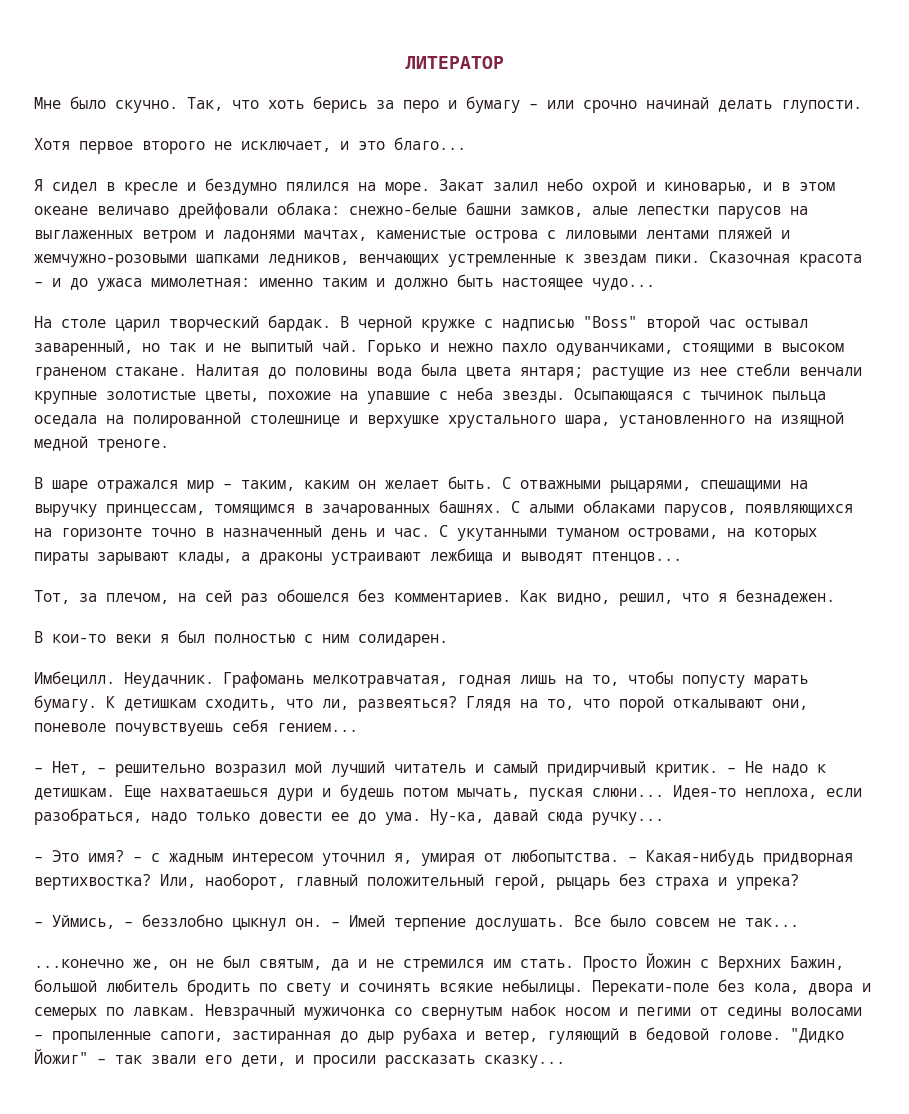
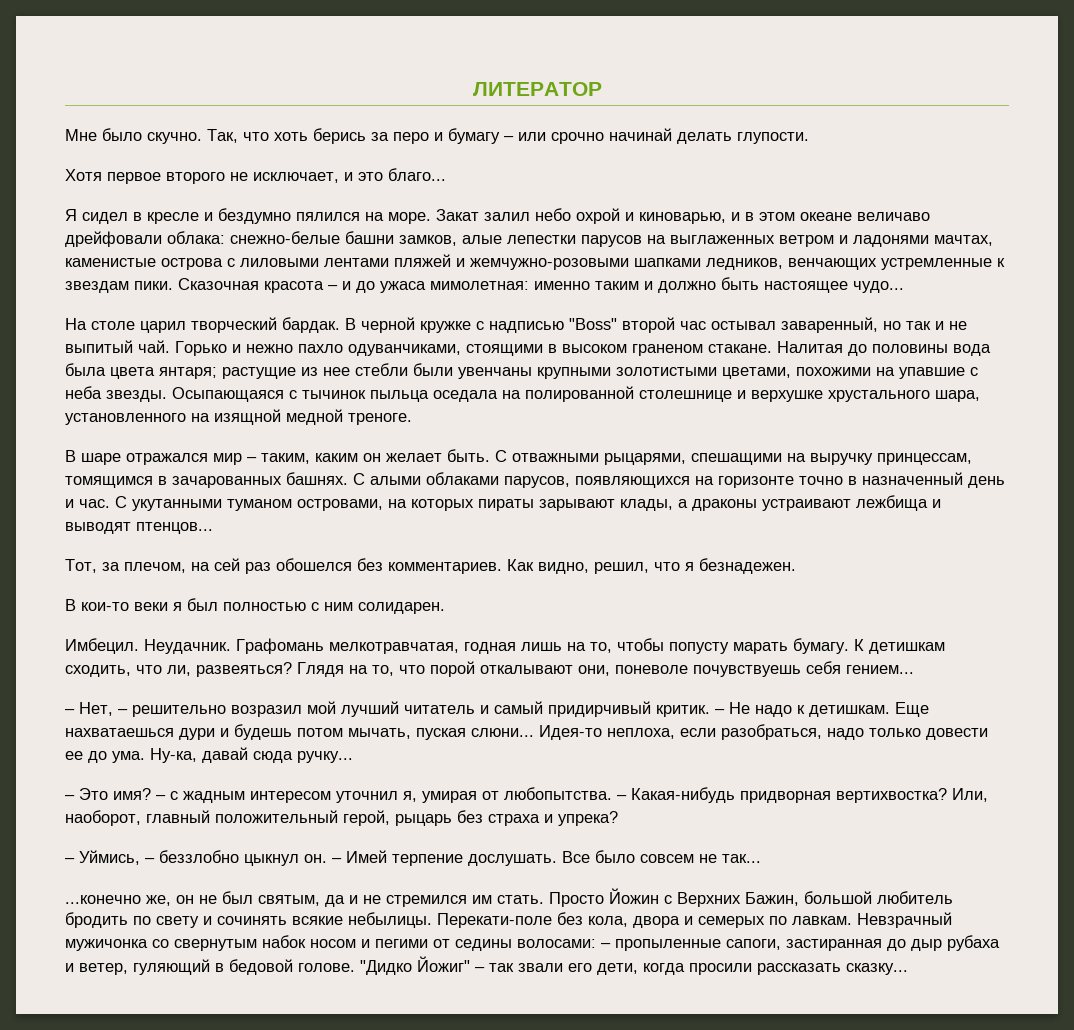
- Налитая до половины вода была цвета янтаря; растущие из нее стебли венчали крупные золотистые цветы, похожие на упавшие с неба звезды.
+ Налитая до половины вода была цвета янтаря; растущие из нее стебли были увенчаны крупными золотистыми цветами, похожими на упавшие с неба звезды.
- Имбецилл.
+ Имбецил.
- Невзрачный мужичонка со свернутым набок носом и пегими от седины волосами – пропыленные сапоги, застиранная до дыр рубаха и ветер, гуляющий в бедовой голове.
+ Невзрачный мужичонка со свернутым набок носом и пегими от седины волосами: – пропыленные сапоги, застиранная до дыр рубаха и ветер, гуляющий в бедовой голове.
- "Дидко Йожиг" – так звали его дети, и просили рассказать сказку...
+ "Дидко Йожиг" – так звали его дети, когда просили рассказать сказку...

